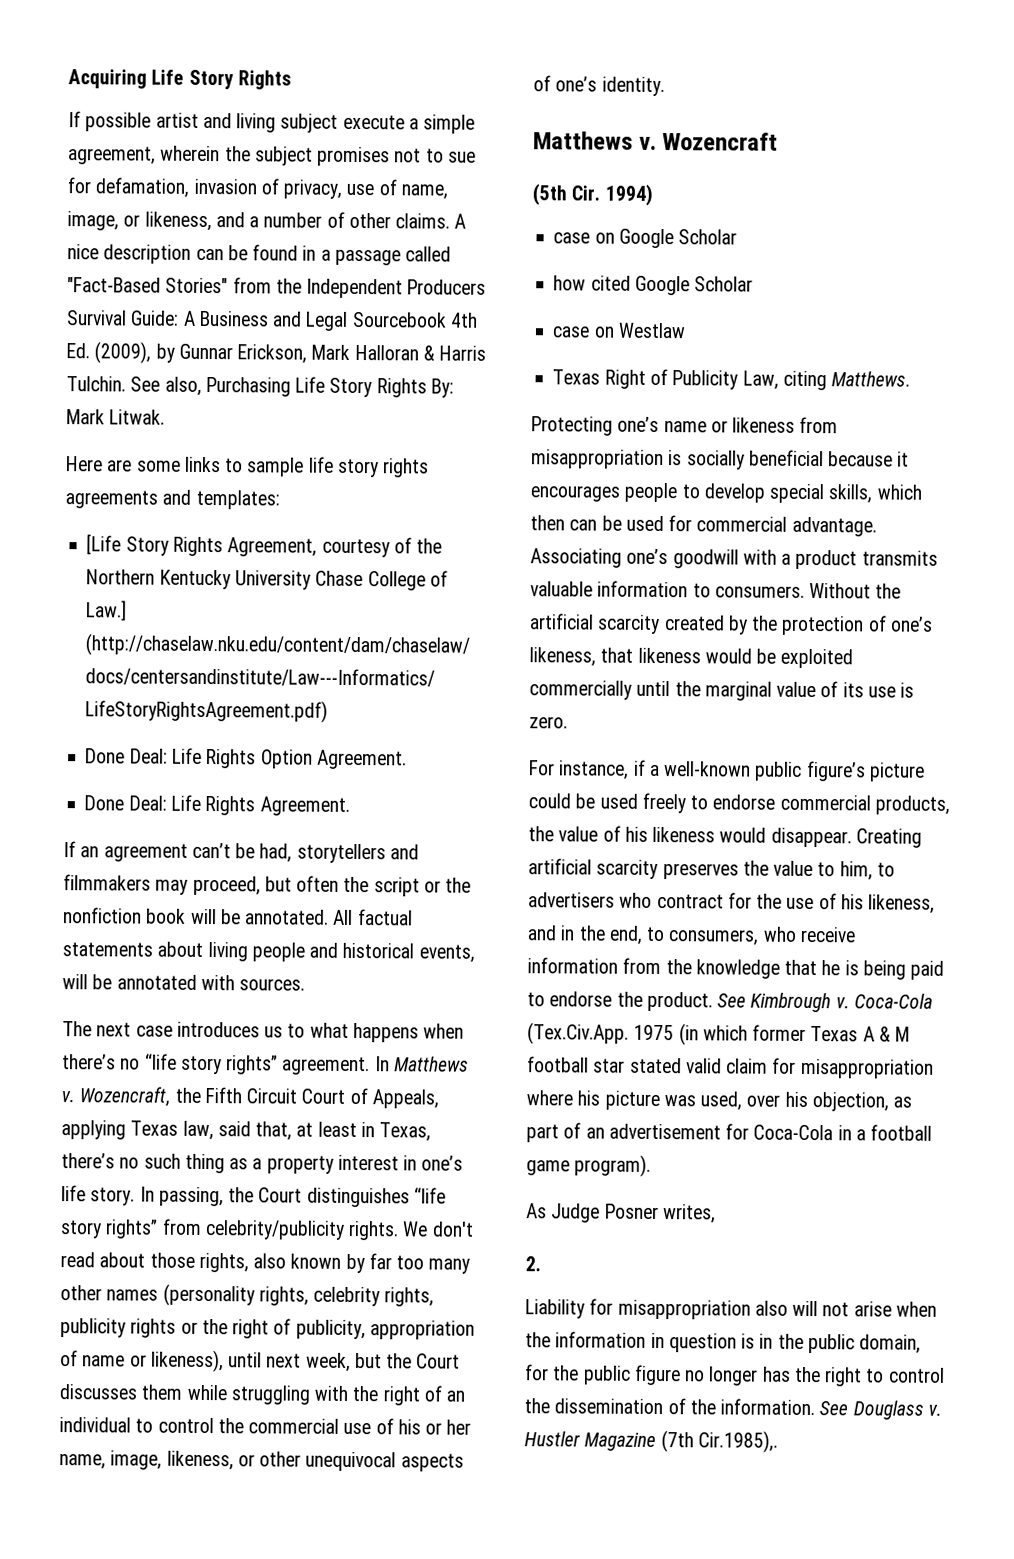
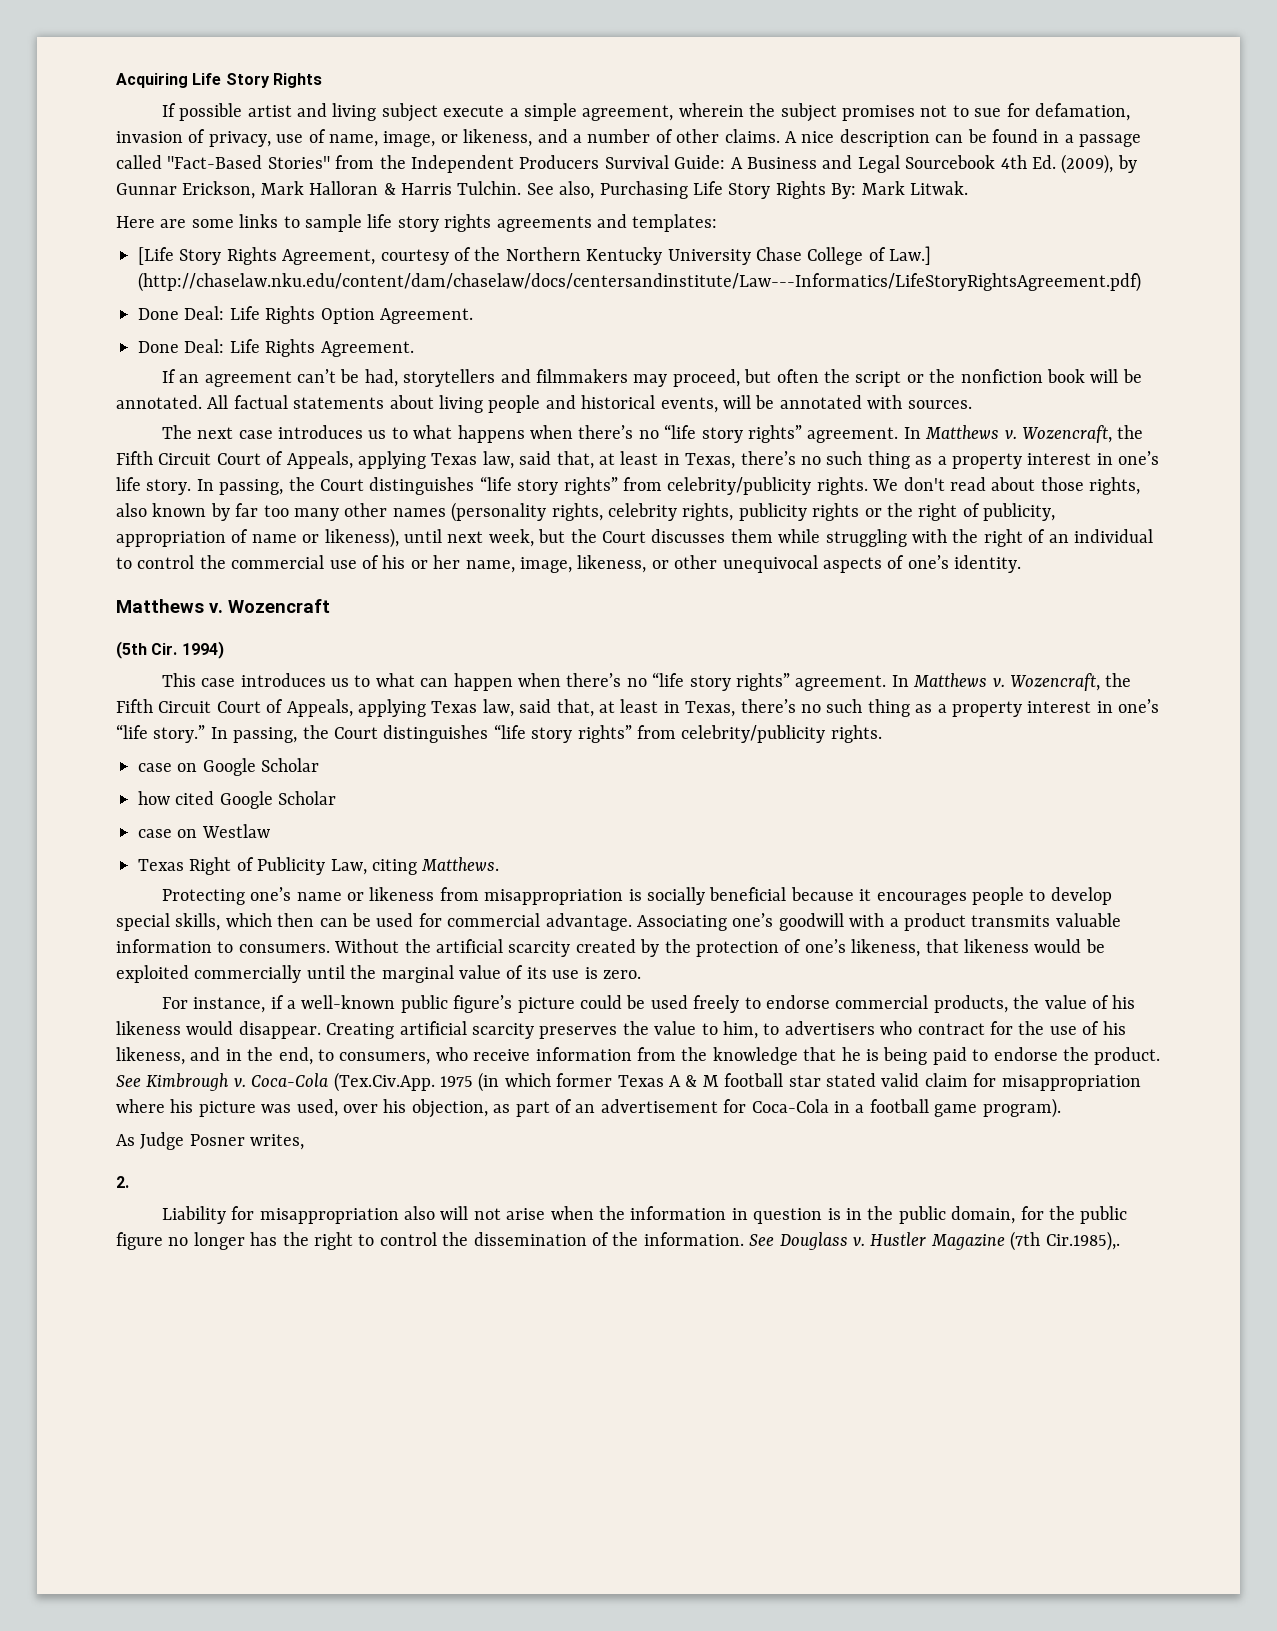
+ This case introduces us to what can happen when there’s no “life story rights” agreement. In Matthews v. Wozencraft, the Fifth Circuit Court of Appeals, applying Texas law, said that, at least in Texas, there’s no such thing as a property interest in one’s “life story.” In passing, the Court distinguishes “life story rights” from celebrity/publicity rights.

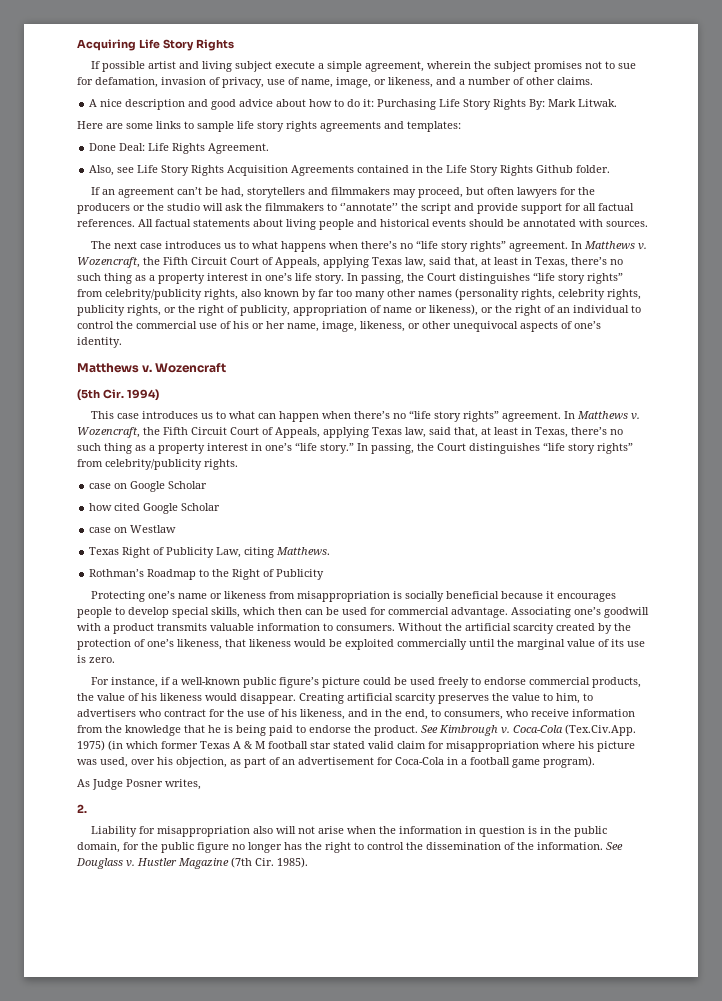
- If possible artist and living subject execute a simple agreement, wherein the subject promises not to sue for defamation, invasion of privacy, use of name, image, or likeness, and a number of other claims. A nice description can be found in a passage called "Fact-Based Stories" from the Independent Producers Survival Guide: A Business and Legal Sourcebook 4th Ed. (2009), by Gunnar Erickson, Mark Halloran & Harris Tulchin. See also, Purchasing Life Story Rights By: Mark Litwak.
+ If possible artist and living subject execute a simple agreement, wherein the subject promises not to sue for defamation, invasion of privacy, use of name, image, or likeness, and a number of other claims.
+ A nice description and good advice about how to do it: Purchasing Life Story Rights By: Mark Litwak.
- [Life Story Rights Agreement, courtesy of the Northern Kentucky University Chase College of Law.] (http://chaselaw.nku.edu/content/dam/chaselaw/docs/centersandinstitute/Law---Informatics/LifeStoryRightsAgreement.pdf)
- Done Deal: Life Rights Option Agreement.
+ Also, see Life Story Rights Acquisition Agreements contained in the Life Story Rights Github folder.
- If an agreement can’t be had, storytellers and filmmakers may proceed, but often the script or the nonfiction book will be annotated.
+ If an agreement can’t be had, storytellers and filmmakers may proceed, but often lawyers for the producers or the studio will ask the filmmakers to ‘’annotate’’ the script and provide support for all factual references.
- All factual statements about living people and historical events, will be annotated with sources.
+ All factual statements about living people and historical events should be annotated with sources.
- In passing, the Court distinguishes “life story rights” from celebrity/publicity rights. We don't read about those rights, also known by far too many other names (personality rights, celebrity rights, publicity rights or the right of publicity, appropriation of name or likeness), until next week, but the Court discusses them while struggling with the right of an individual to control the commercial use of his or her name, image, likeness, or other unequivocal aspects of one’s identity.
+ In passing, the Court distinguishes “life story rights” from celebrity/publicity rights, also known by far too many other names (personality rights, celebrity rights, publicity rights, or the right of publicity, appropriation of name or likeness), or the right of an individual to control the commercial use of his or her name, image, likeness, or other unequivocal aspects of one’s identity.
+ Rothman’s Roadmap to the Right of Publicity
- Coca-Cola (Tex.Civ.App. 1975 (in which former Texas A & M football star stated valid claim for misappropriation where his picture was used, over his objection, as part of an advertisement for Coca-Cola in a football game program).
+ Coca-Cola (Tex.Civ.App. 1975) (in which former Texas A & M football star stated valid claim for misappropriation where his picture was used, over his objection, as part of an advertisement for Coca-Cola in a football game program).
- Hustler Magazine (7th Cir.1985),.
+ Hustler Magazine (7th Cir. 1985).

